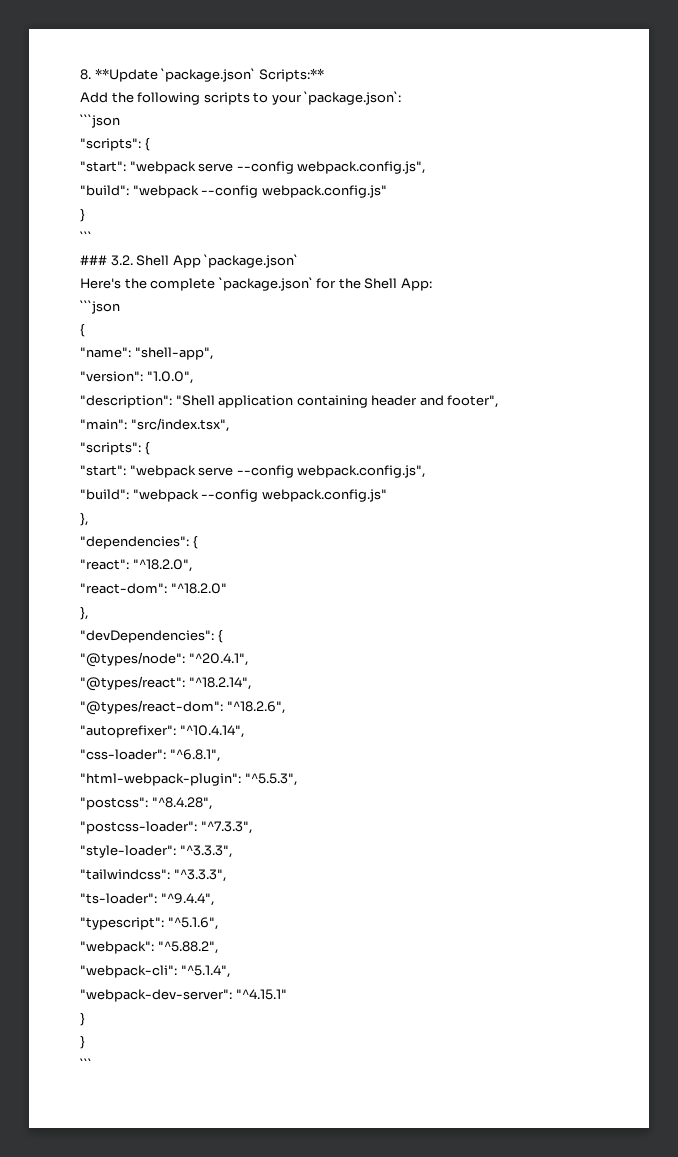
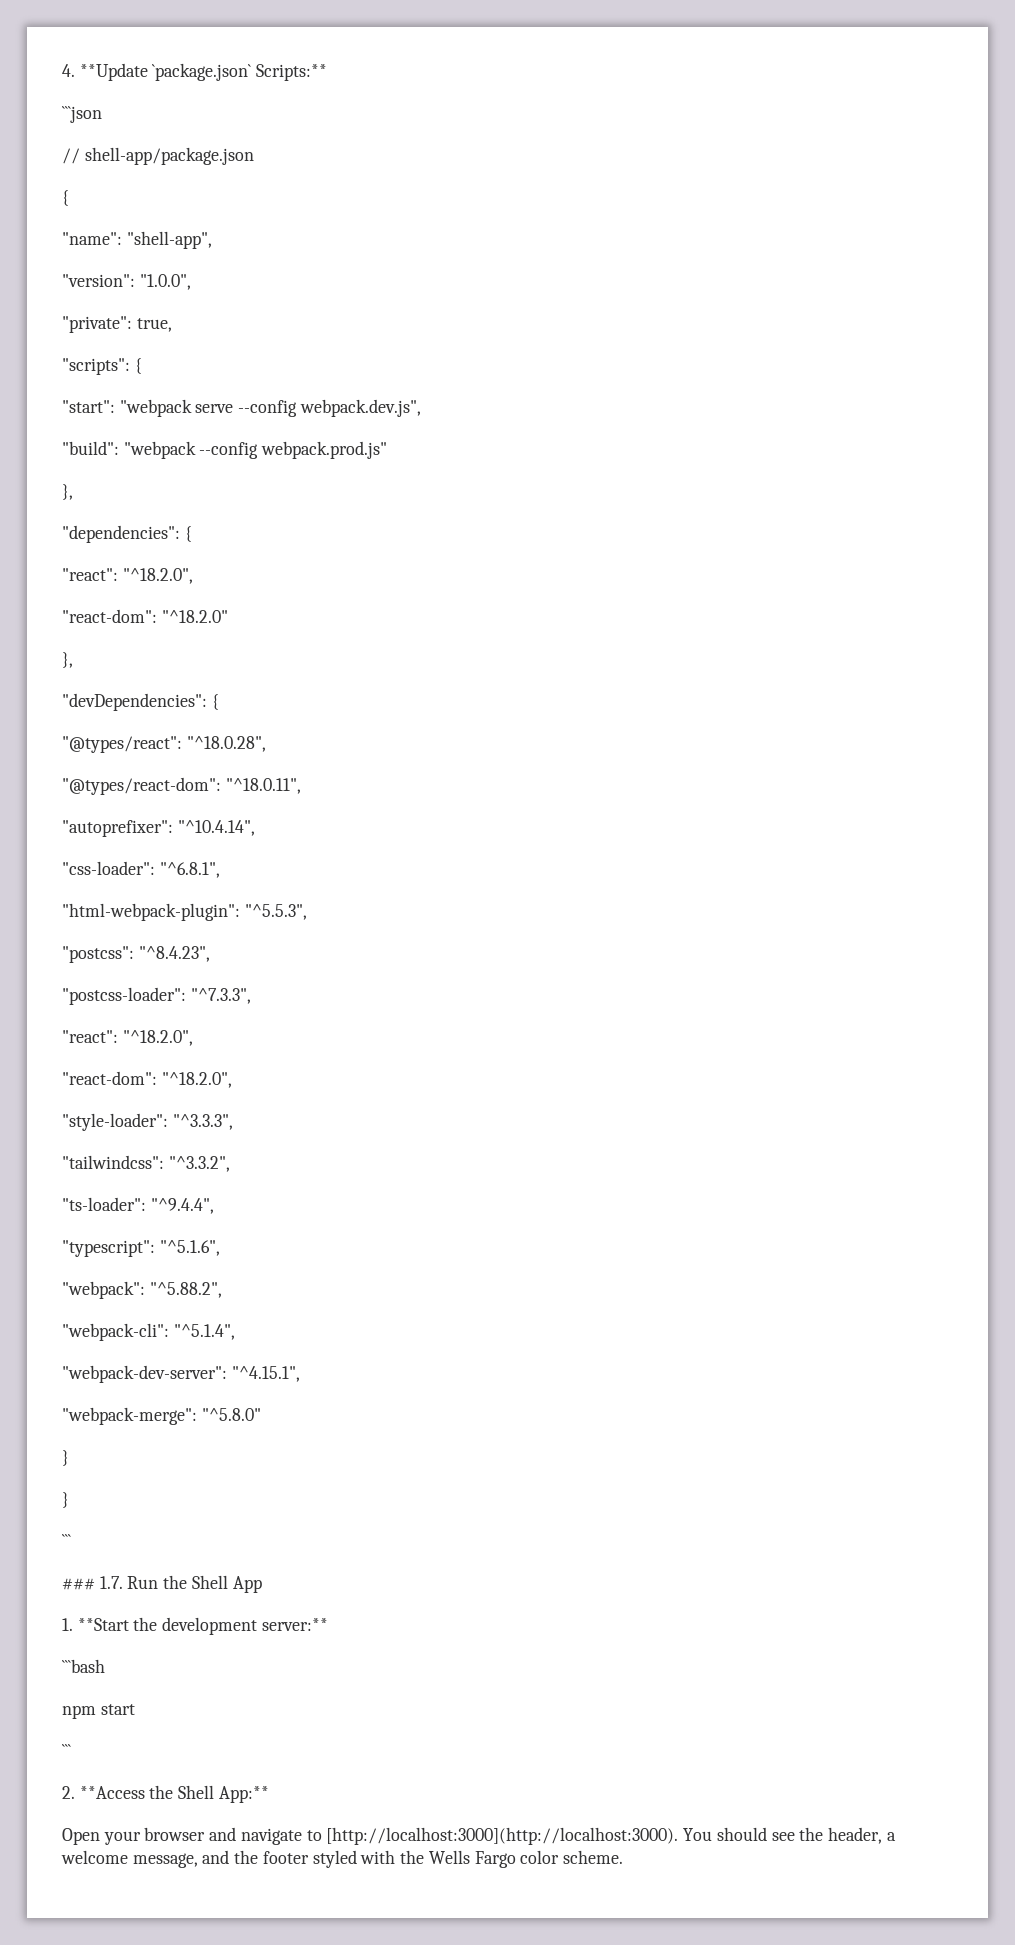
- 8. **Update `package.json` Scripts:**
+ 4. **Update `package.json` Scripts:**
- Add the following scripts to your `package.json`:
  ```json
- "scripts": {
- "start": "webpack serve --config webpack.config.js",
- "build": "webpack --config webpack.config.js"
- }
- ```
- ### 3.2. Shell App `package.json`
- Here's the complete `package.json` for the Shell App:
- ```json
+ // shell-app/package.json
- "description": "Shell application containing header and footer",
- "main": "src/index.tsx",
+ "private": true,
  "scripts": {
- "start": "webpack serve --config webpack.config.js",
- "build": "webpack --config webpack.config.js"
+ "start": "webpack serve --config webpack.dev.js",
+ "build": "webpack --config webpack.prod.js"
- "@types/node": "^20.4.1",
- "@types/react": "^18.2.14",
+ "@types/react": "^18.0.28",
- "@types/react-dom": "^18.2.6",
+ "@types/react-dom": "^18.0.11",
- "postcss": "^8.4.28",
+ "postcss": "^8.4.23",
  "postcss-loader": "^7.3.3",
+ "react": "^18.2.0",
+ "react-dom": "^18.2.0",
- "tailwindcss": "^3.3.3",
+ "tailwindcss": "^3.3.2",
- "webpack-dev-server": "^4.15.1"
+ "webpack-dev-server": "^4.15.1",
+ "webpack-merge": "^5.8.0"
+ ### 1.7. Run the Shell App
+ 1. **Start the development server:**
+ ```bash
+ npm start
+ ```
+ 2. **Access the Shell App:**
+ Open your browser and navigate to [http://localhost:3000](http://localhost:3000). You should see the header, a welcome message, and the footer styled with the Wells Fargo color scheme.

